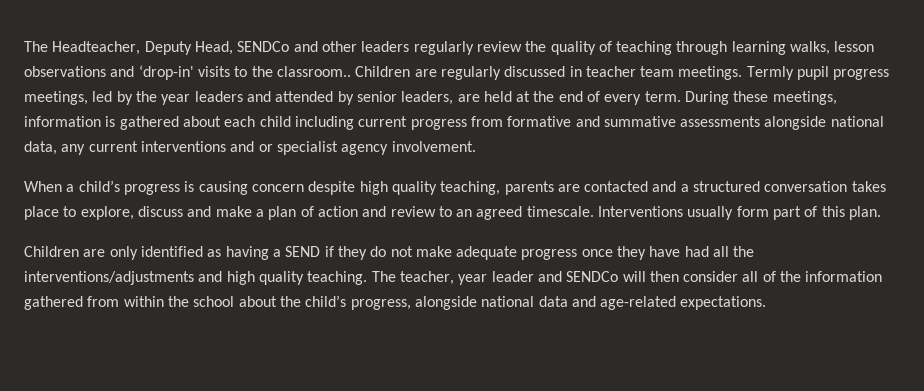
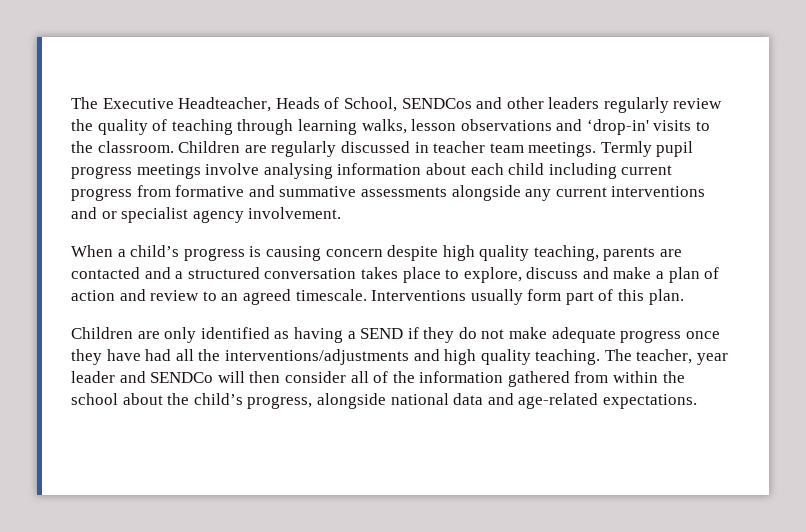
- The Headteacher, Deputy Head, SENDCo and other leaders regularly review the quality of teaching through learning walks, lesson observations and ‘drop-in' visits to the classroom..
+ The Executive Headteacher, Heads of School, SENDCos and other leaders regularly review the quality of teaching through learning walks, lesson observations and ‘drop-in' visits to the classroom.
- Termly pupil progress meetings, led by the year leaders and attended by senior leaders, are held at the end of every term. During these meetings, information is gathered about each child including current progress from formative and summative assessments alongside national data, any current interventions and or specialist agency involvement.
+ Termly pupil progress meetings involve analysing information about each child including current progress from formative and summative assessments alongside any current interventions and or specialist agency involvement.

